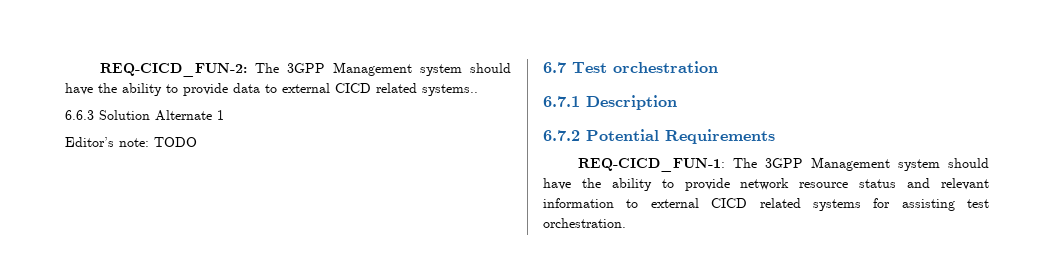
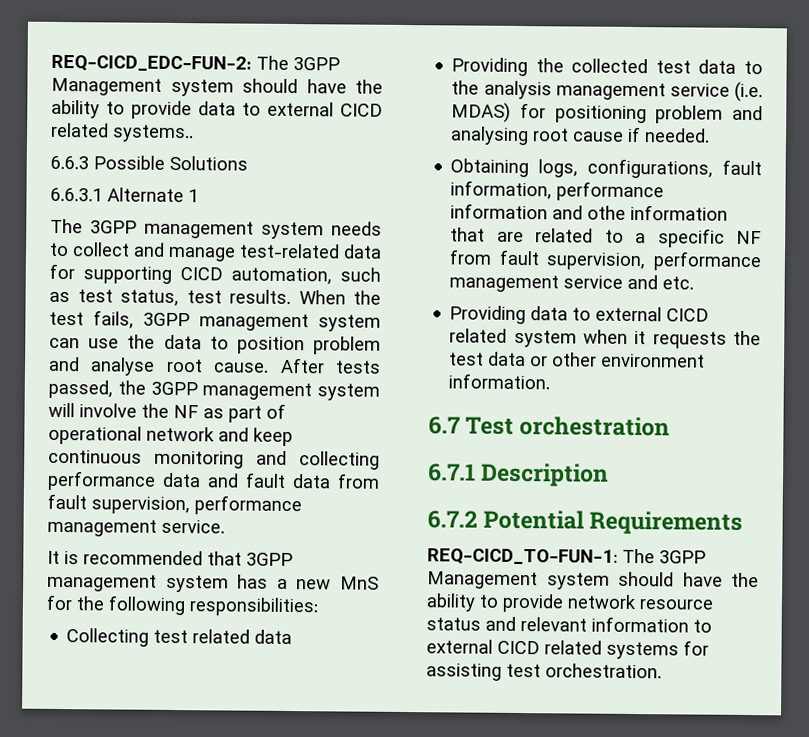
- REQ-CICD_FUN-2: The 3GPP Management system should have the ability to provide data to external CICD related systems..
+ REQ-CICD_EDC-FUN-2: The 3GPP Management system should have the ability to provide data to external CICD related systems..
- 6.6.3 Solution Alternate 1
+ 6.6.3 Possible Solutions
+ 6.6.3.1 Alternate 1
- Editor’s note: TODO
+ The 3GPP management system needs to collect and manage test-related data for supporting CICD automation, such as test status, test results. When the test fails, 3GPP management system can use the data to position problem and analyse root cause. After tests passed, the 3GPP management system will involve the NF as part of operational network and keep continuous monitoring and collecting performance data and fault data from fault supervision, performance management service.
+ It is recommended that 3GPP management system has a new MnS for the following responsibilities:
+ Collecting test related data
+ Providing the collected test data to the analysis management service (i.e. MDAS) for positioning problem and analysing root cause if needed.
+ Obtaining logs, configurations, fault information, performance information and othe information that are related to a specific NF from fault supervision, performance management service and etc.
+ Providing data to external CICD related system when it requests the test data or other environment information.
- REQ-CICD_FUN-1: The 3GPP Management system should have the ability to provide network resource status and relevant information to external CICD related systems for assisting test orchestration.
+ REQ-CICD_TO-FUN-1: The 3GPP Management system should have the ability to provide network resource status and relevant information to external CICD related systems for assisting test orchestration.

